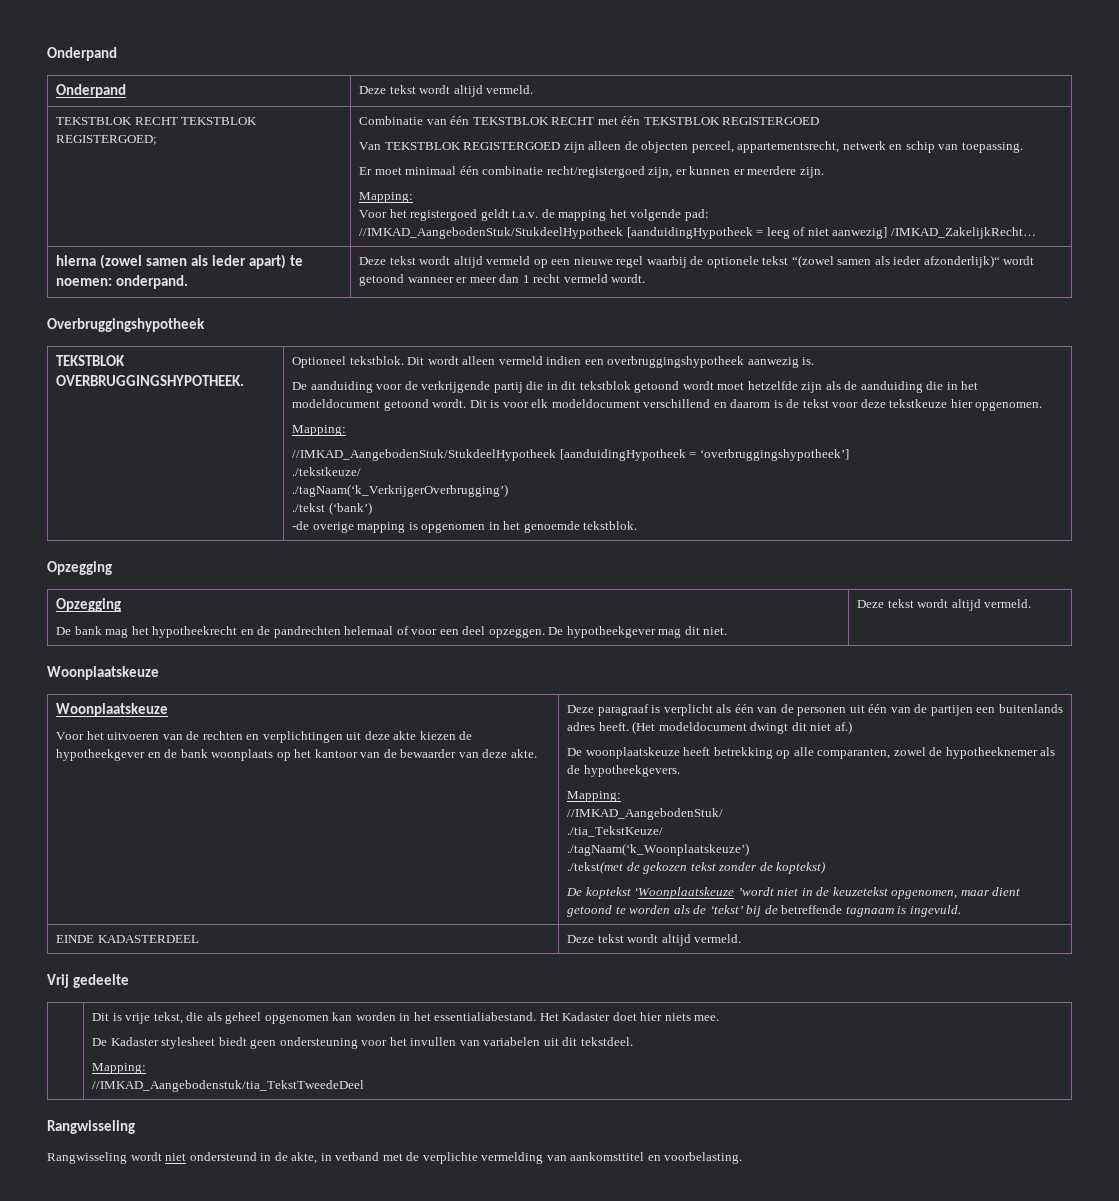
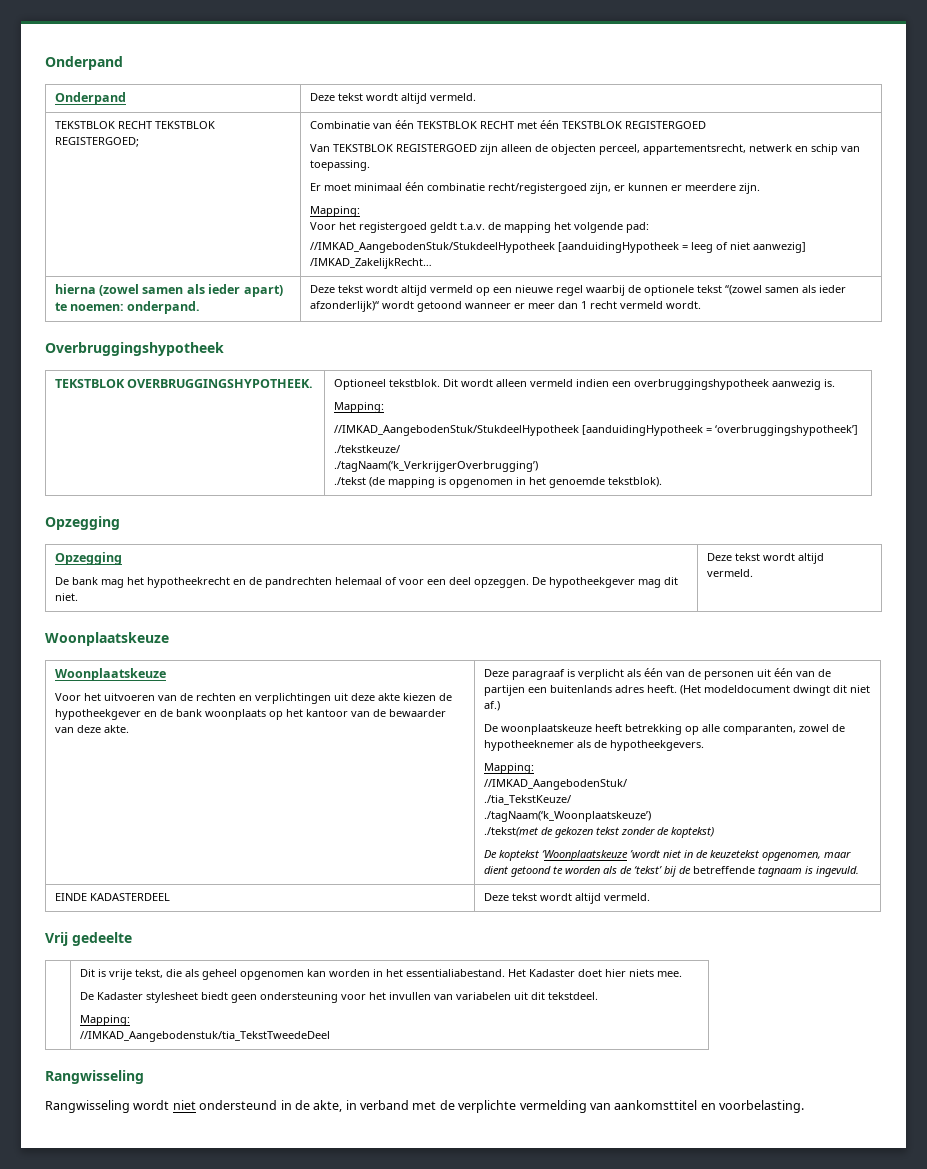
- De aanduiding voor de verkrijgende partij die in dit tekstblok getoond wordt moet hetzelfde zijn als de aanduiding die in het modeldocument getoond wordt. Dit is voor elk modeldocument verschillend en daarom is de tekst voor deze tekstkeuze hier opgenomen.
- ./tekst (‘bank’)
- -de overige mapping is opgenomen in het genoemde tekstblok.
+ ./tekst (de mapping is opgenomen in het genoemde tekstblok).

